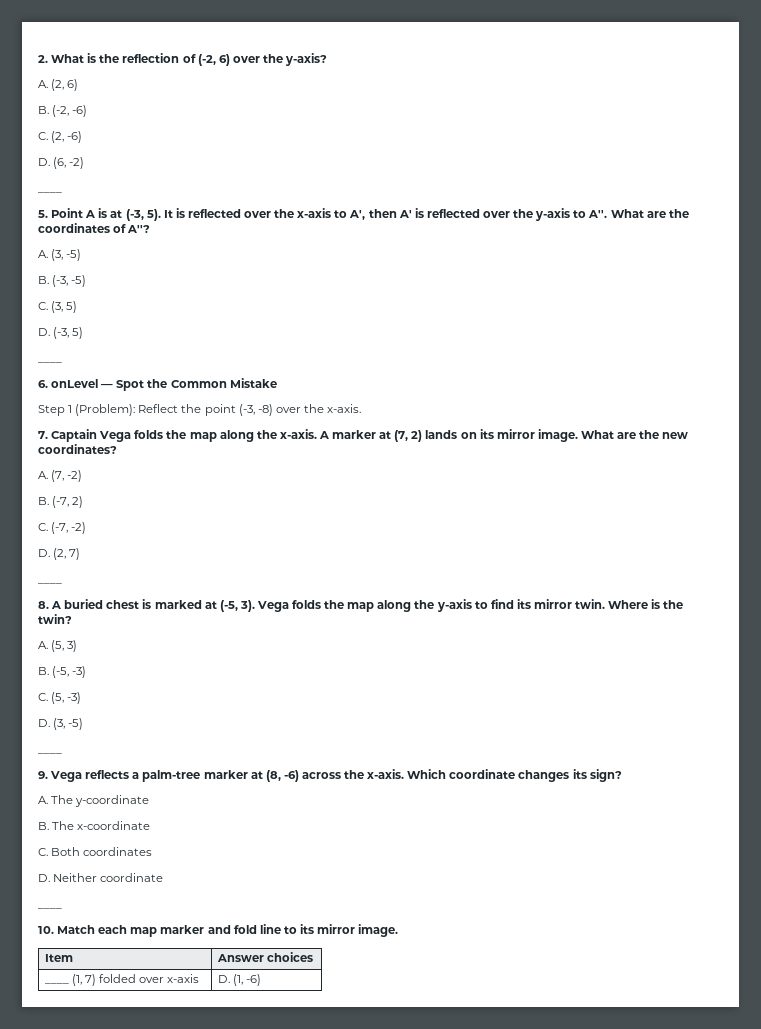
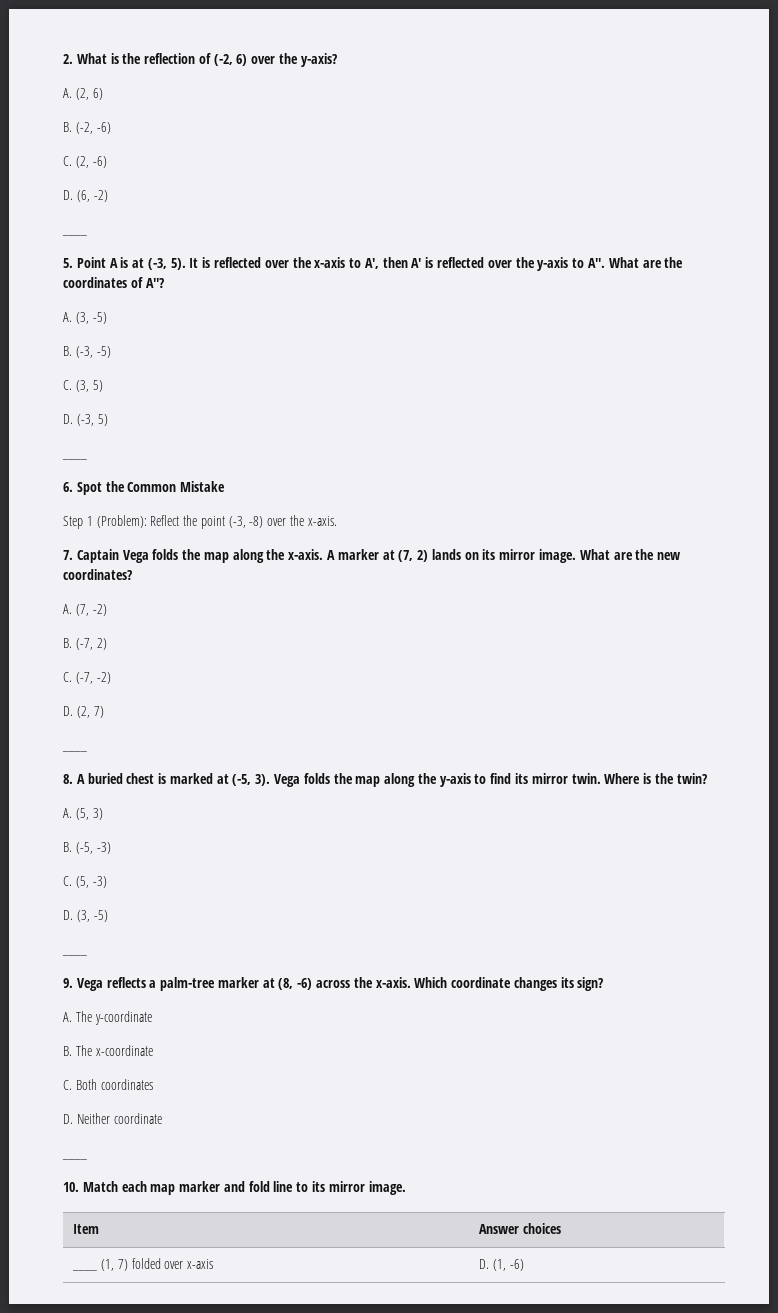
- 6. onLevel — Spot the Common Mistake
+ 6. Spot the Common Mistake

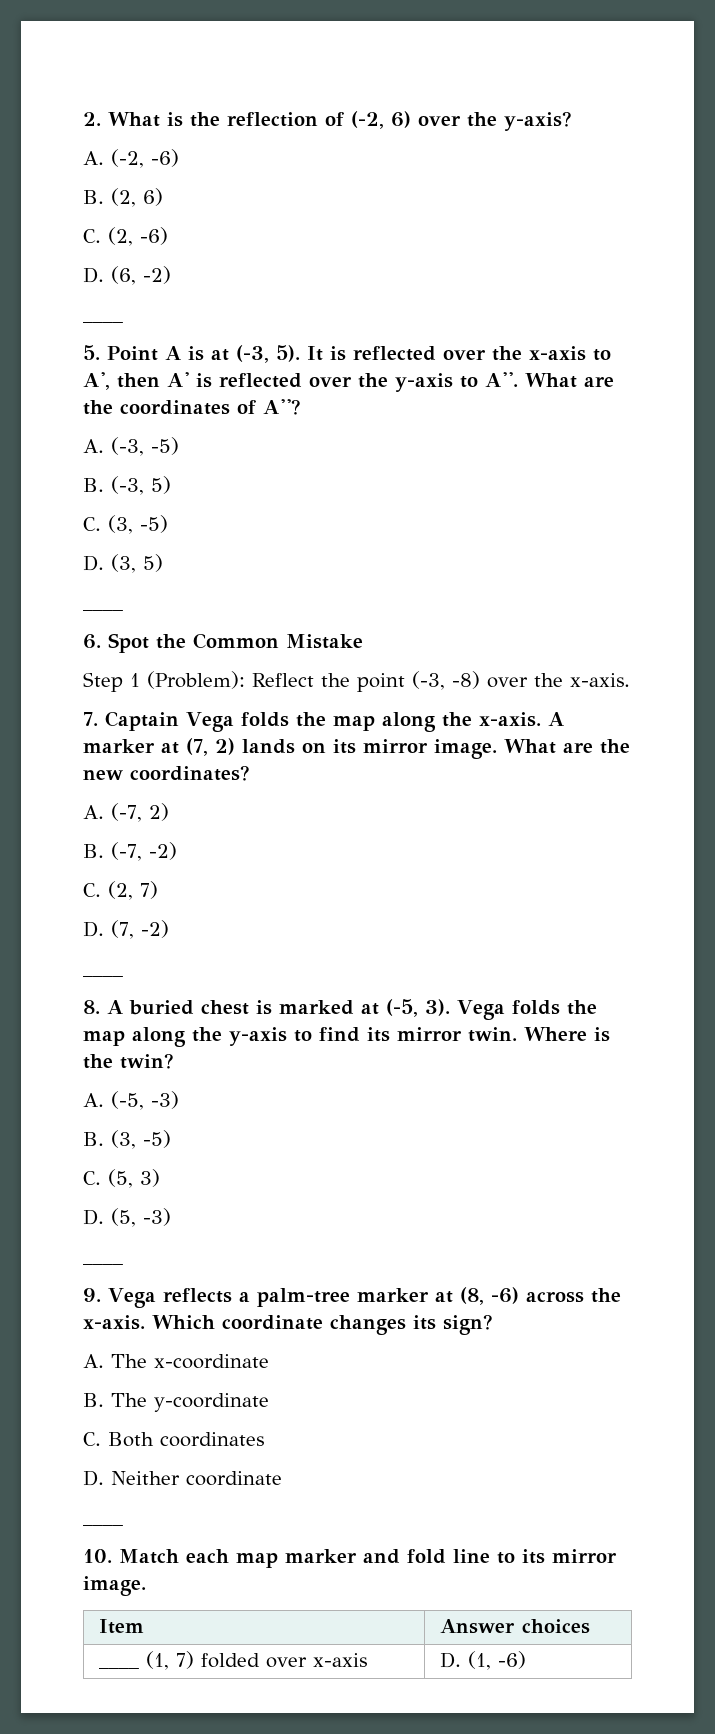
- A. (2, 6)
+ A. (-2, -6)
+ B. (2, 6)
- B. (-2, -6)
- A. (3, -5)
+ A. (-3, -5)
- B. (-3, -5)
+ B. (-3, 5)
- C. (3, 5)
- D. (-3, 5)
+ C. (3, -5)
+ D. (3, 5)
- A. (7, -2)
+ A. (-7, 2)
- B. (-7, 2)
- C. (-7, -2)
- D. (2, 7)
+ B. (-7, -2)
+ C. (2, 7)
+ D. (7, -2)
- A. (5, 3)
- B. (-5, -3)
- C. (5, -3)
+ A. (-5, -3)
+ B. (3, -5)
+ C. (5, 3)
+ D. (5, -3)
- D. (3, -5)
- A. The y-coordinate
+ A. The x-coordinate
- B. The x-coordinate
+ B. The y-coordinate

